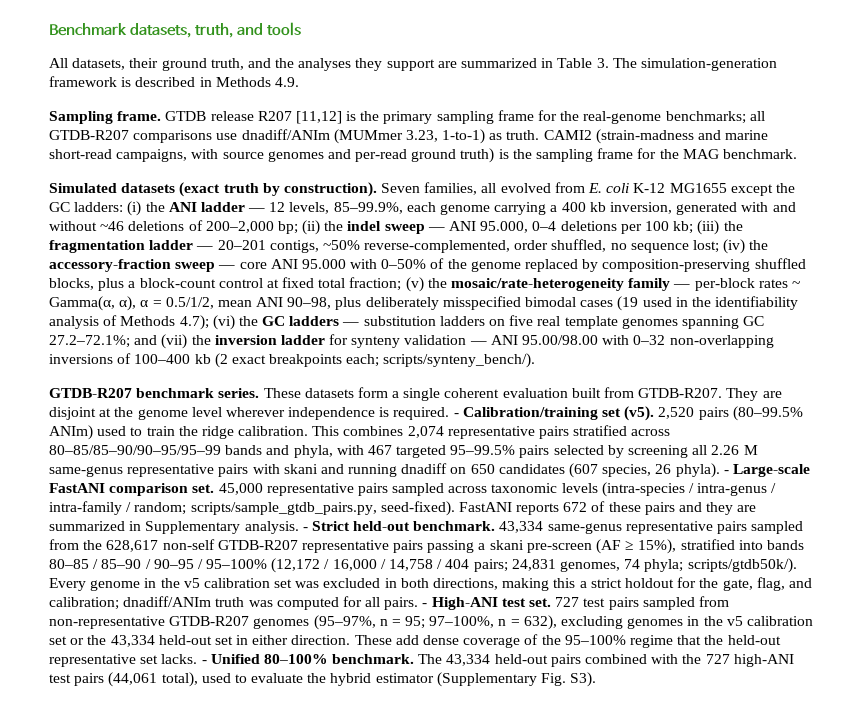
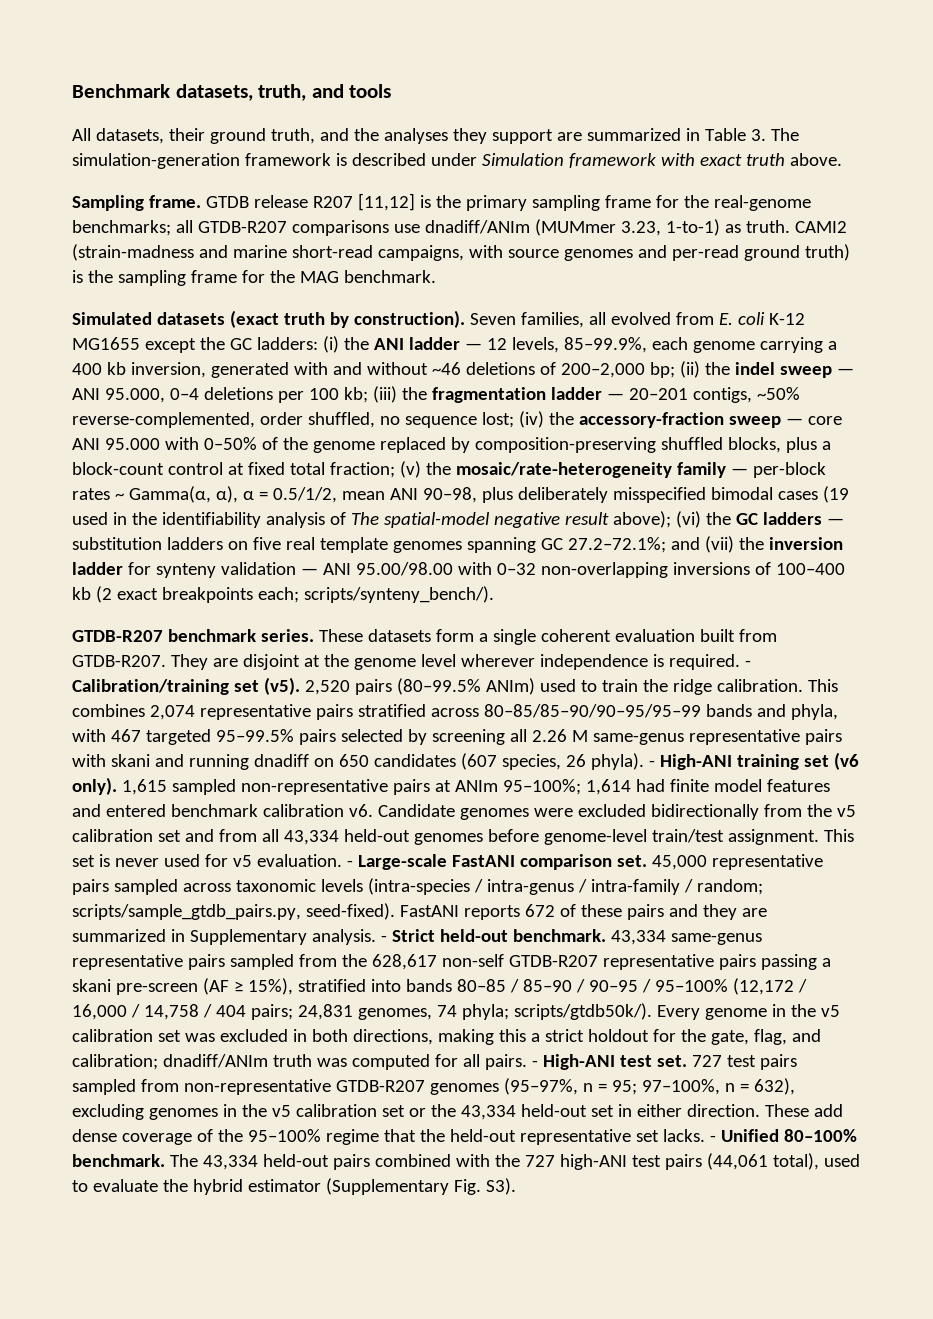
- All datasets, their ground truth, and the analyses they support are summarized in Table 3. The simulation-generation framework is described in Methods 4.9.
+ All datasets, their ground truth, and the analyses they support are summarized in Table 3. The simulation-generation framework is described under Simulation framework with exact truth above.
- (v) the mosaic/rate-heterogeneity family — per-block rates ~ Gamma(α, α), α = 0.5/1/2, mean ANI 90–98, plus deliberately misspecified bimodal cases (19 used in the identifiability analysis of Methods 4.7);
+ (v) the mosaic/rate-heterogeneity family — per-block rates ~ Gamma(α, α), α = 0.5/1/2, mean ANI 90–98, plus deliberately misspecified bimodal cases (19 used in the identifiability analysis of The spatial-model negative result above);
- - Large-scale FastANI comparison set.
+ - High-ANI training set (v6 only). 1,615 sampled non-representative pairs at ANIm 95–100%; 1,614 had finite model features and entered benchmark calibration v6. Candidate genomes were excluded bidirectionally from the v5 calibration set and from all 43,334 held-out genomes before genome-level train/test assignment. This set is never used for v5 evaluation. - Large-scale FastANI comparison set.

